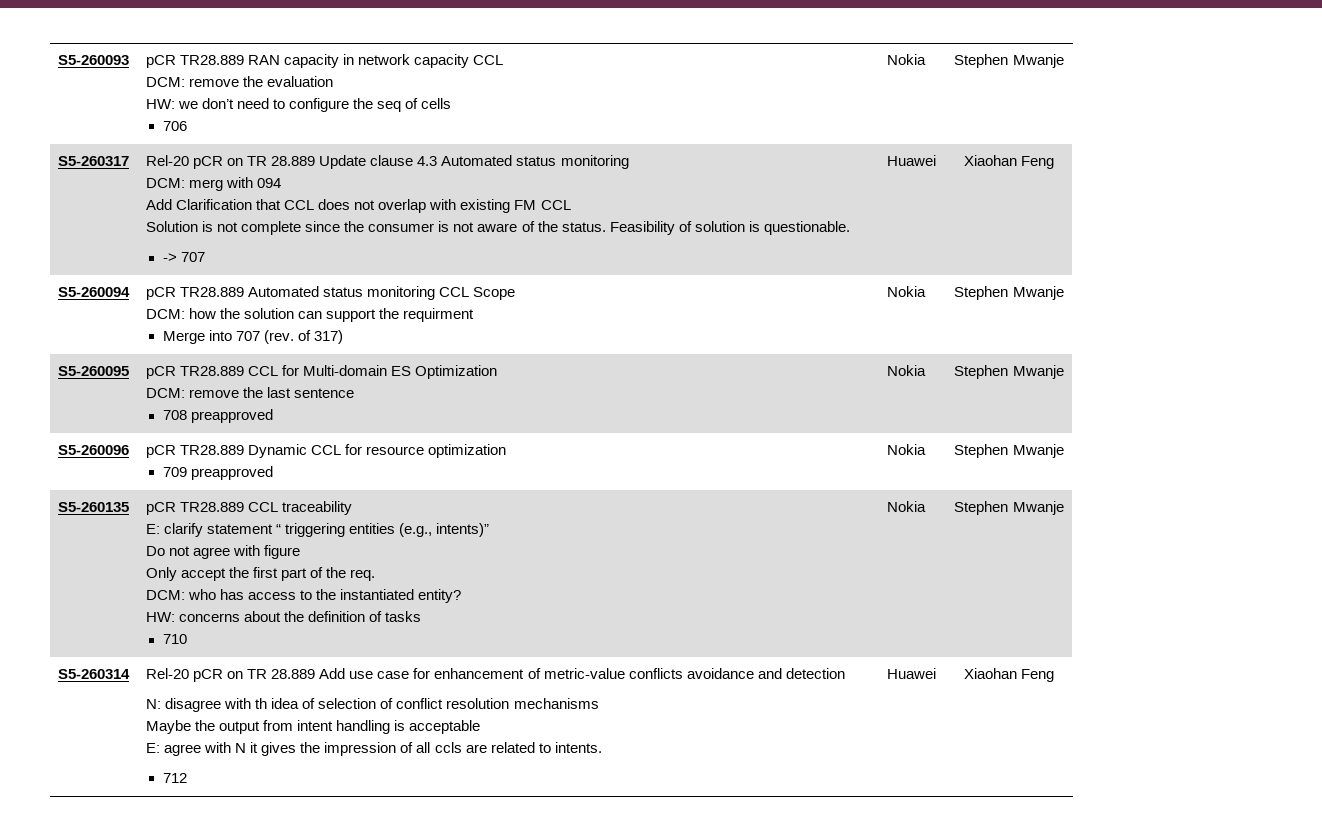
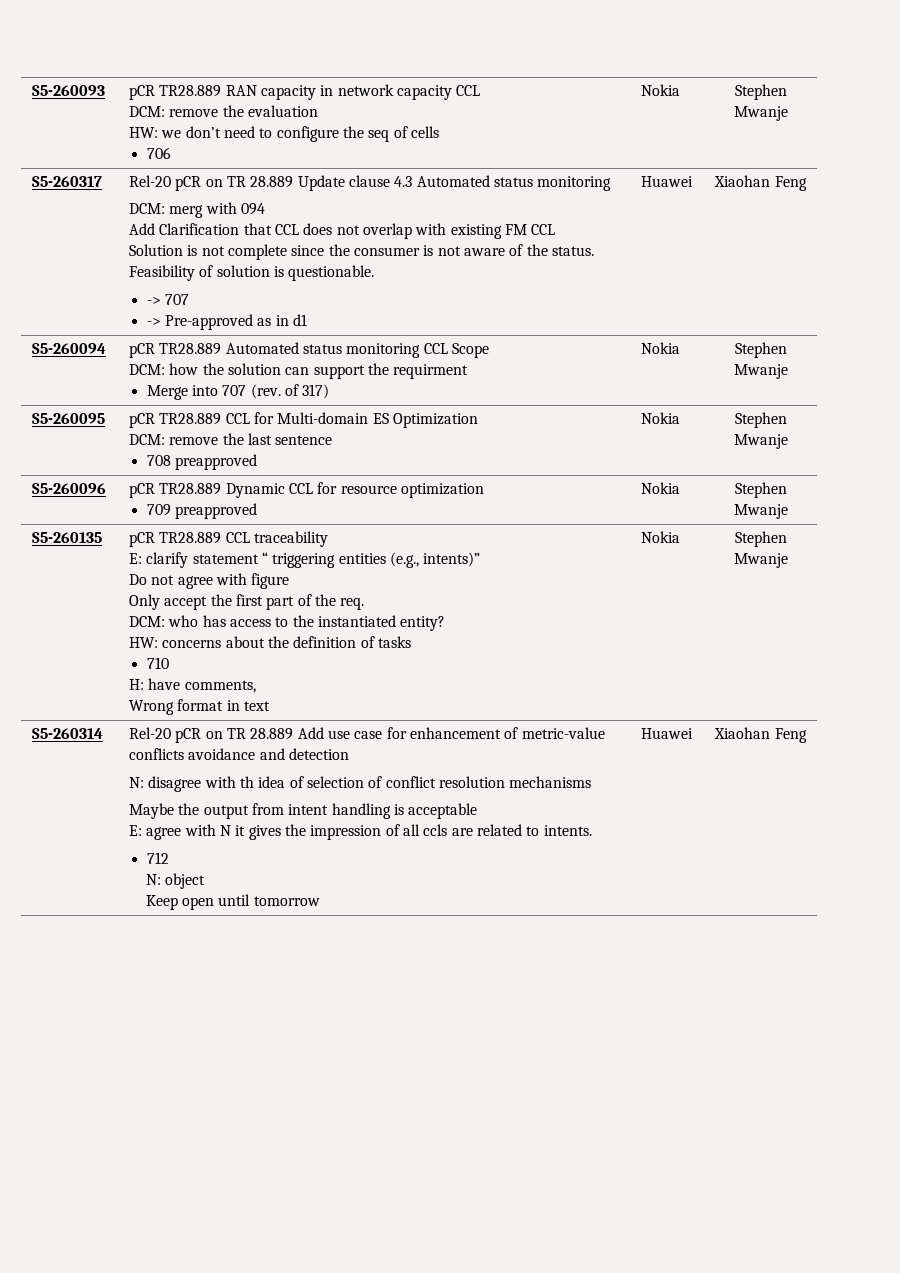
+ -> Pre-approved as in d1
+ H: have comments,
+ Wrong format in text
+ N: object
+ Keep open until tomorrow

